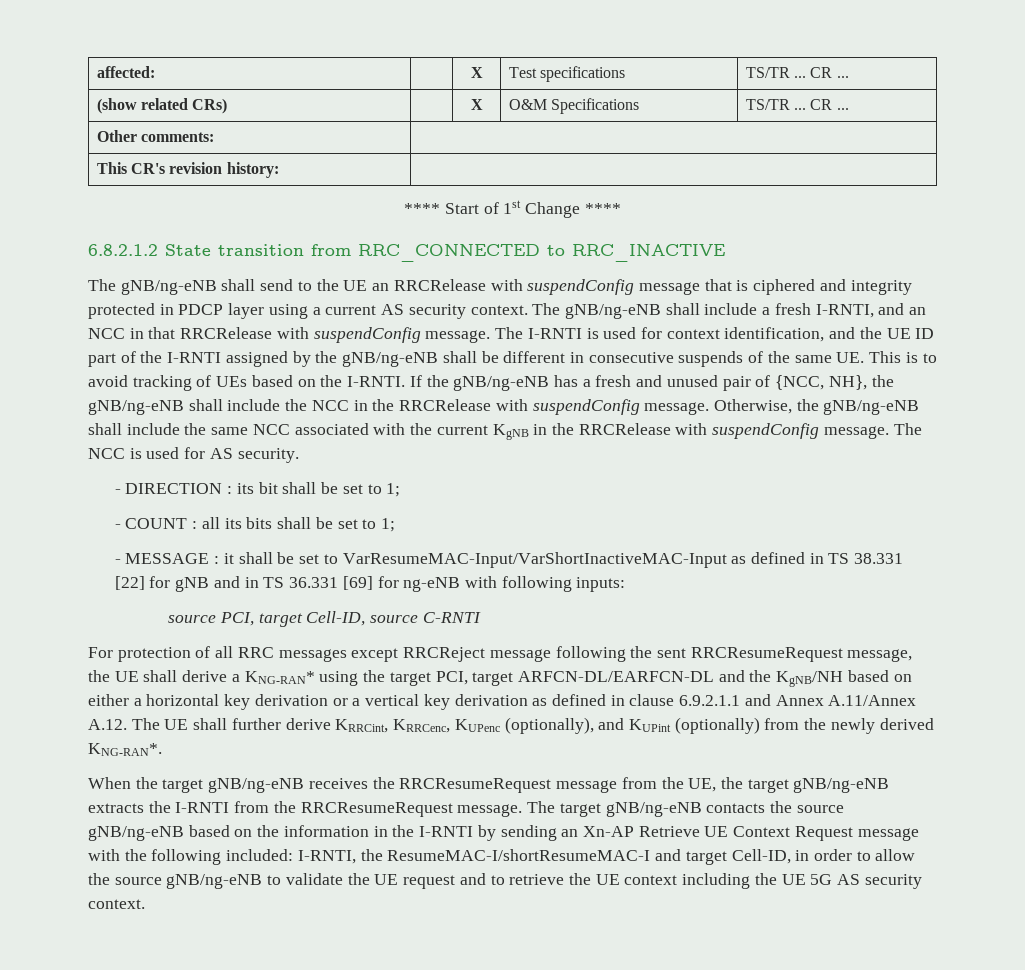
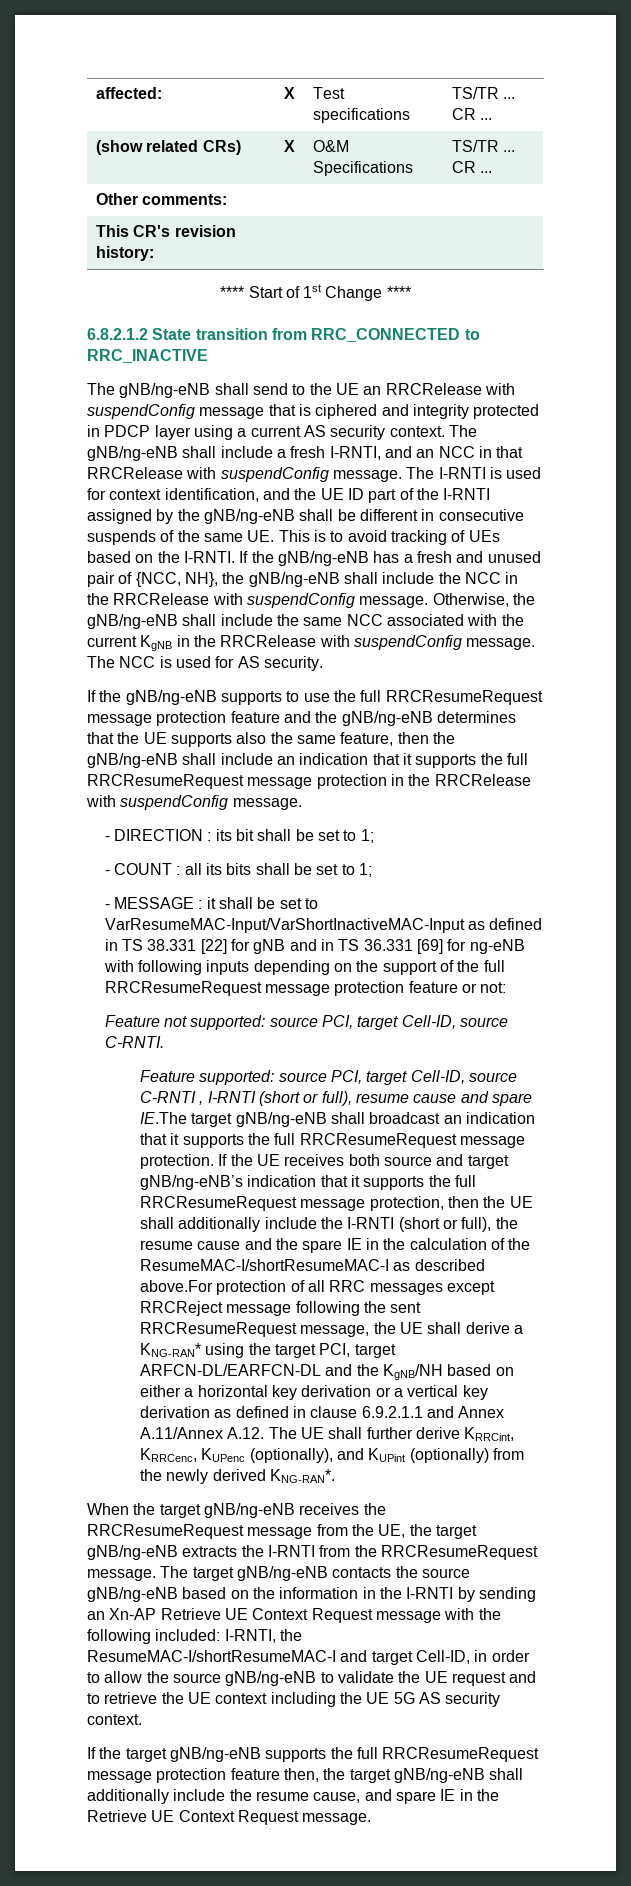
+ If the gNB/ng-eNB supports to use the full RRCResumeRequest message protection feature and the gNB/ng-eNB determines that the UE supports also the same feature, then the gNB/ng-eNB shall include an indication that it supports the full RRCResumeRequest message protection in the RRCRelease with suspendConfig message.
- it shall be set to VarResumeMAC-Input/VarShortInactiveMAC-Input as defined in TS 38.331 [22] for gNB and in TS 36.331 [69] for ng-eNB with following inputs:
- source PCI, target Cell-ID, source C-RNTI
- For protection of all RRC messages except RRCReject message following the sent RRCResumeRequest message, the UE shall derive a KNG-RAN* using the target PCI, target ARFCN-DL/EARFCN-DL and the KgNB/NH based on either a horizontal key derivation or a vertical key derivation as defined in clause 6.9.2.1.1 and Annex A.11/Annex A.12. The UE shall further derive KRRCint, KRRCenc, KUPenc (optionally), and KUPint (optionally) from the newly derived KNG-RAN*.
+ it shall be set to VarResumeMAC-Input/VarShortInactiveMAC-Input as defined in TS 38.331 [22] for gNB and in TS 36.331 [69] for ng-eNB with following inputs depending on the support of the full RRCResumeRequest message protection feature or not:
+ Feature not supported: source PCI, target Cell-ID, source C-RNTI.
+ Feature supported: source PCI, target Cell-ID, source C-RNTI , I-RNTI (short or full), resume cause and spare IE.The target gNB/ng-eNB shall broadcast an indication that it supports the full RRCResumeRequest message protection. If the UE receives both source and target gNB/ng-eNB’s indication that it supports the full RRCResumeRequest message protection, then the UE shall additionally include the I-RNTI (short or full), the resume cause and the spare IE in the calculation of the ResumeMAC-I/shortResumeMAC-I as described above.For protection of all RRC messages except RRCReject message following the sent RRCResumeRequest message, the UE shall derive a KNG-RAN* using the target PCI, target ARFCN-DL/EARFCN-DL and the KgNB/NH based on either a horizontal key derivation or a vertical key derivation as defined in clause 6.9.2.1.1 and Annex A.11/Annex A.12. The UE shall further derive KRRCint, KRRCenc, KUPenc (optionally), and KUPint (optionally) from the newly derived KNG-RAN*.
+ If the target gNB/ng-eNB supports the full RRCResumeRequest message protection feature then, the target gNB/ng-eNB shall additionally include the resume cause, and spare IE in the Retrieve UE Context Request message.

